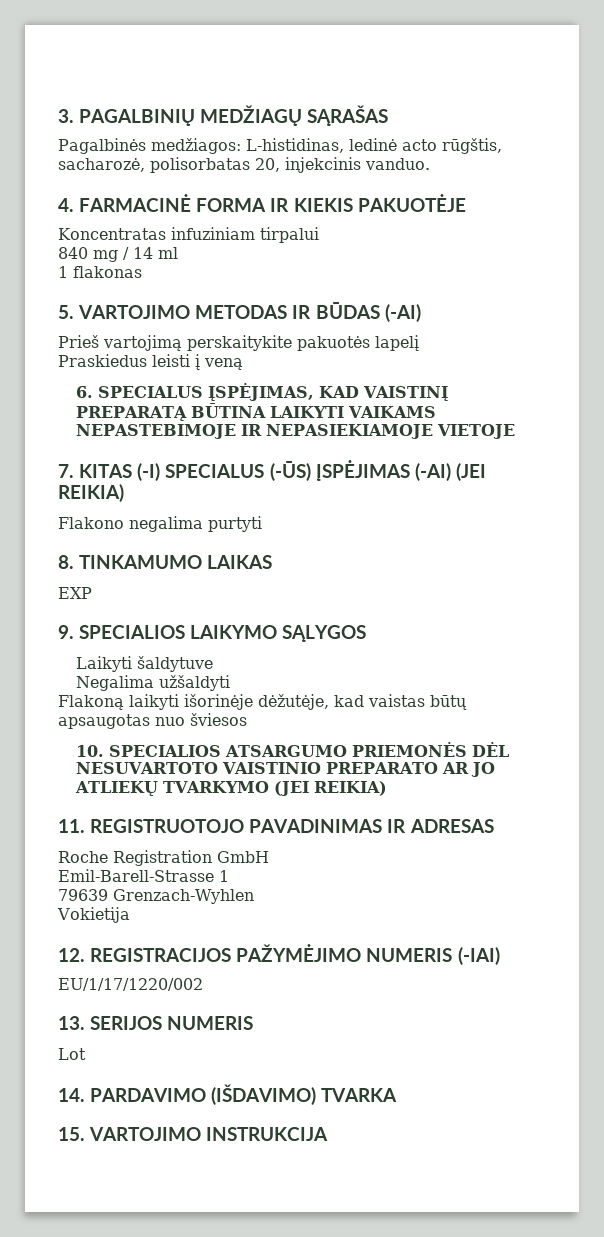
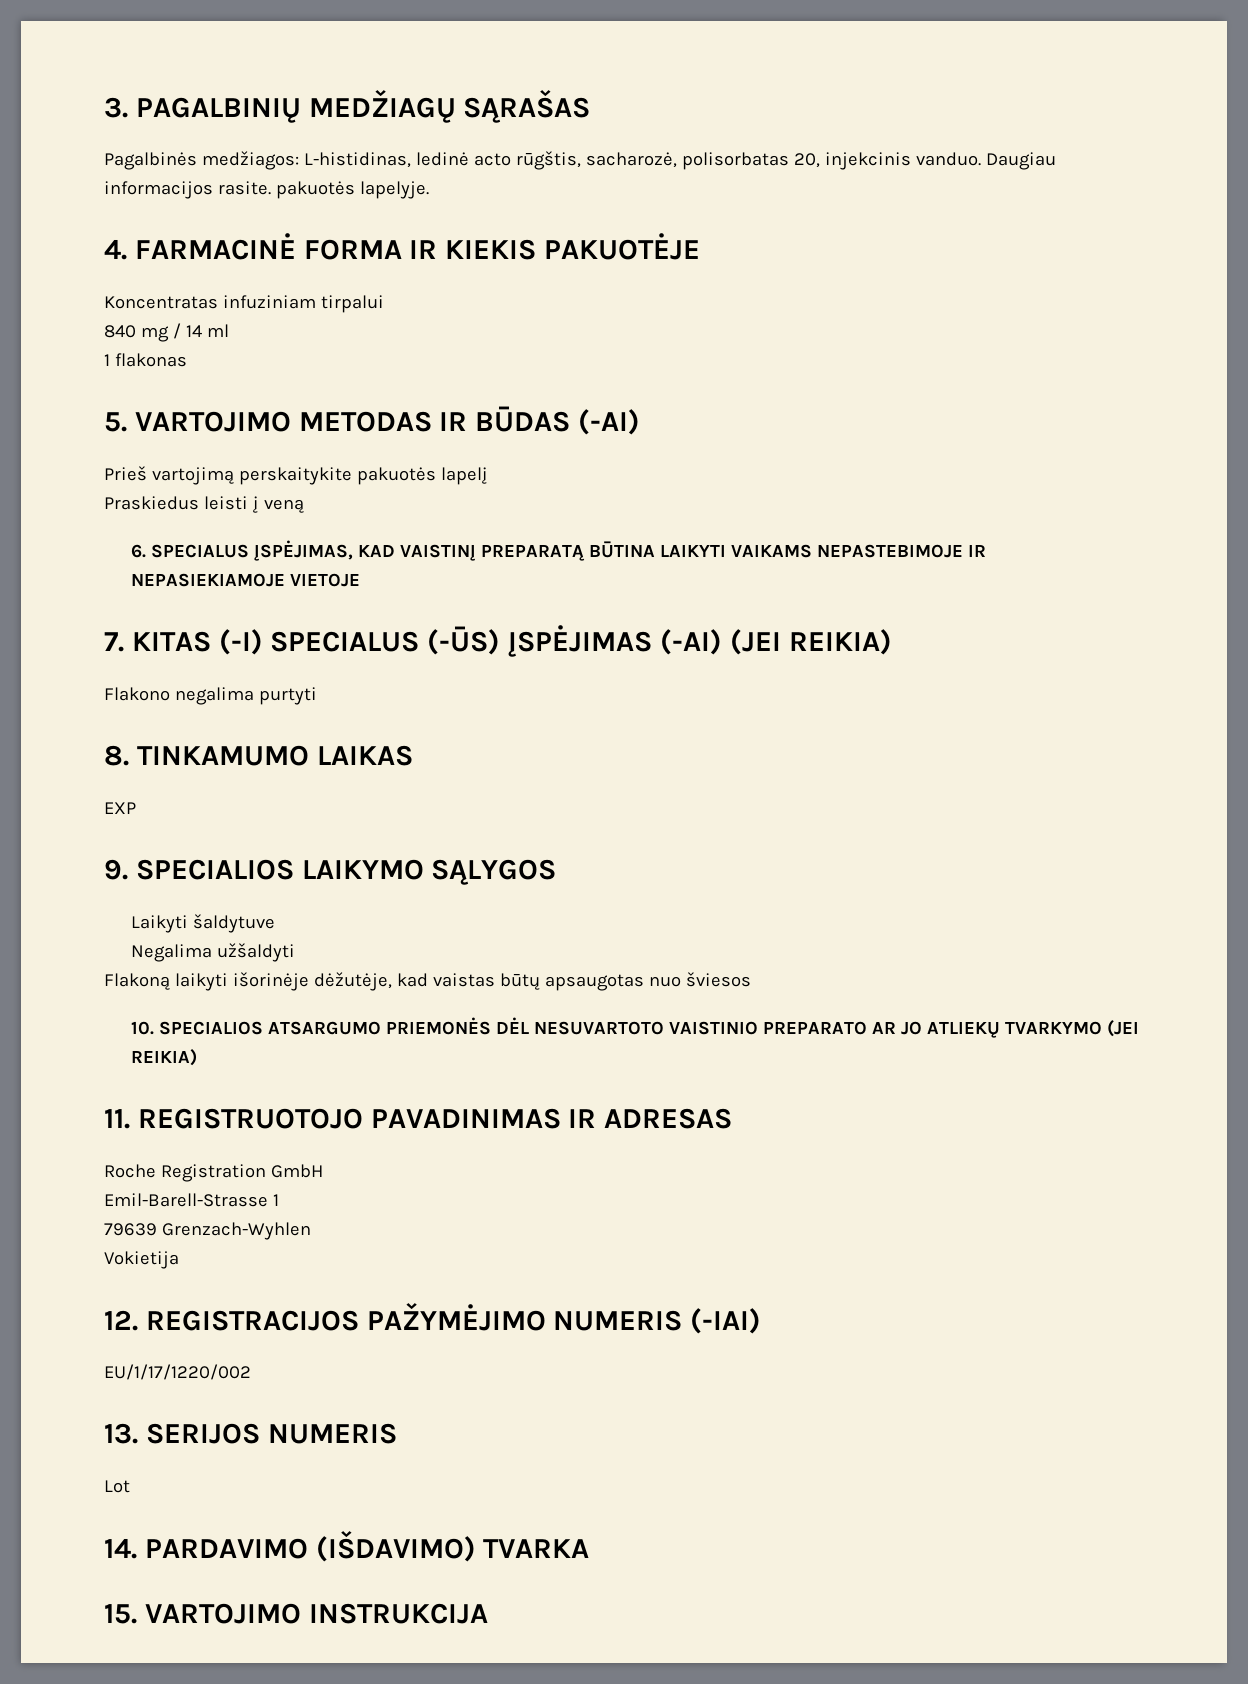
+ Daugiau informacijos rasite. pakuotės lapelyje.

